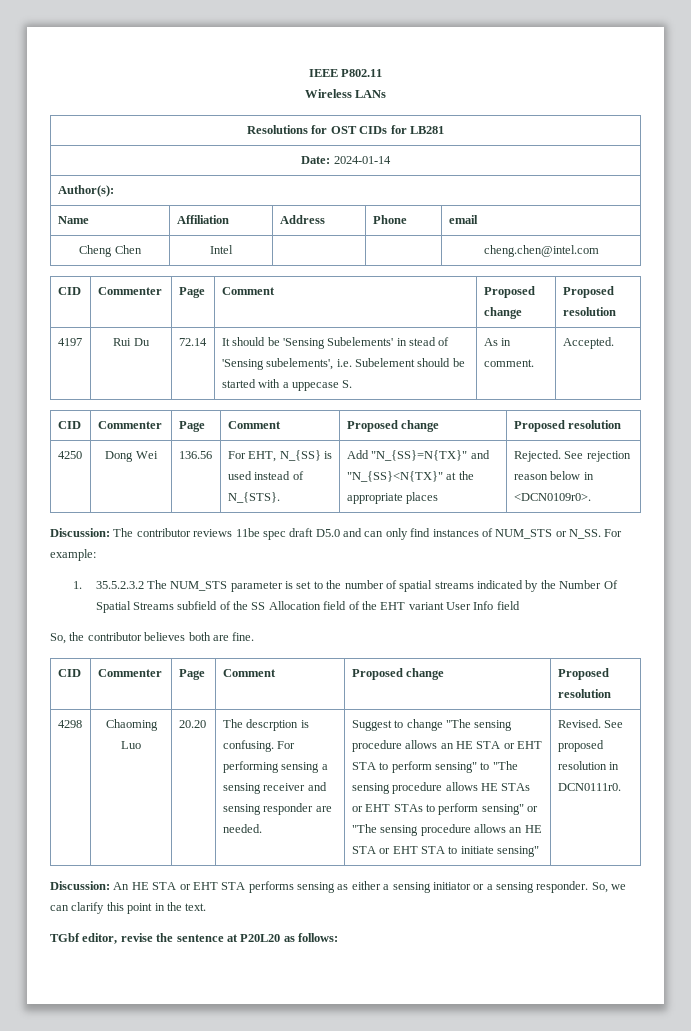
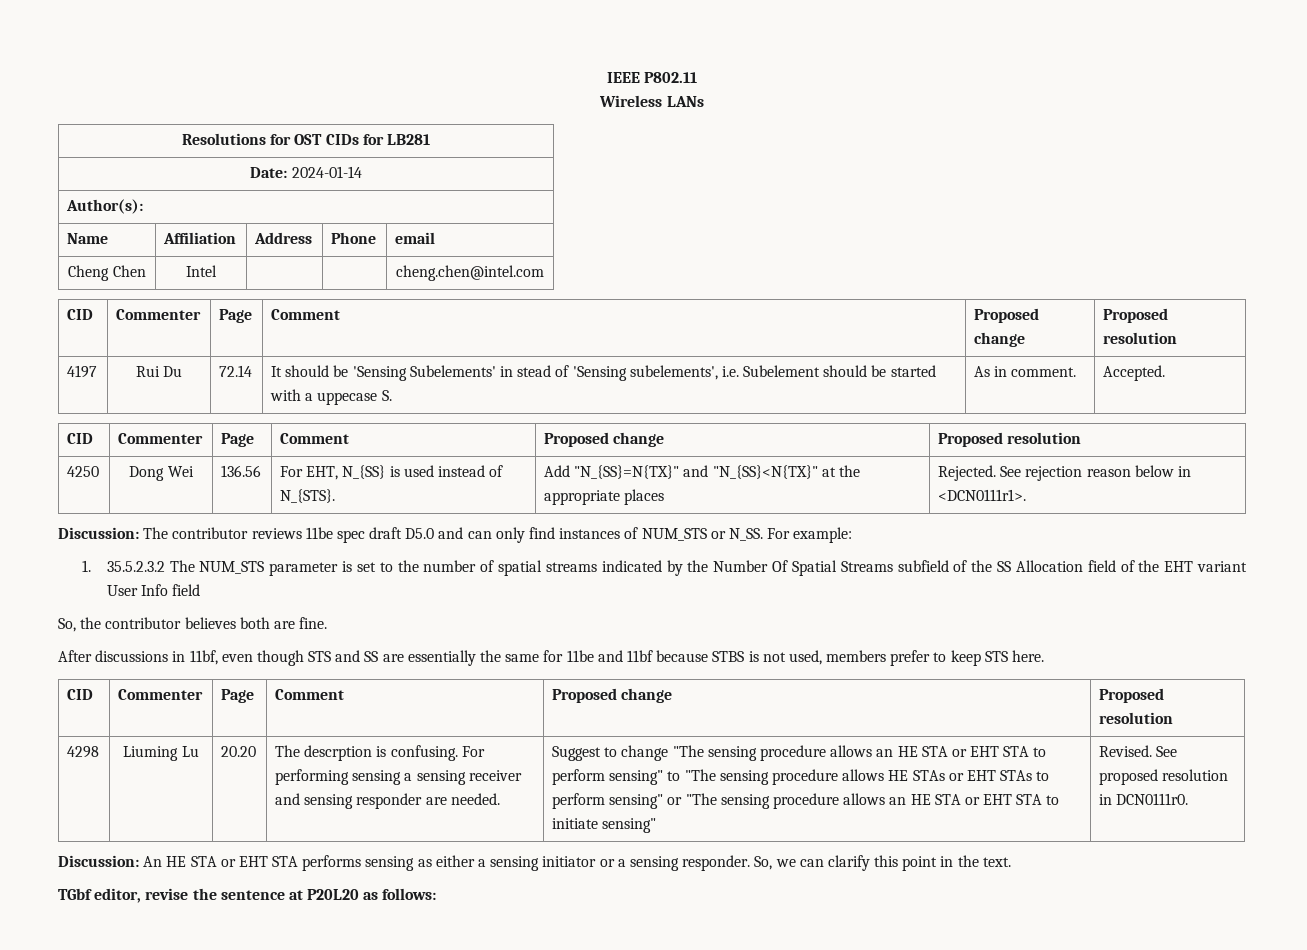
- 4250 | Dong Wei | 136.56 | For EHT, N_{SS} is used instead of N_{STS}. | Add "N_{SS}=N{TX}" and "N_{SS}<N{TX}" at the appropriate places | Rejected. See rejection reason below in <DCN0109r0>.
+ 4250 | Dong Wei | 136.56 | For EHT, N_{SS} is used instead of N_{STS}. | Add "N_{SS}=N{TX}" and "N_{SS}<N{TX}" at the appropriate places | Rejected. See rejection reason below in <DCN0111r1>.
+ After discussions in 11bf, even though STS and SS are essentially the same for 11be and 11bf because STBS is not used, members prefer to keep STS here.
- Chaoming Luo
+ Liuming Lu

